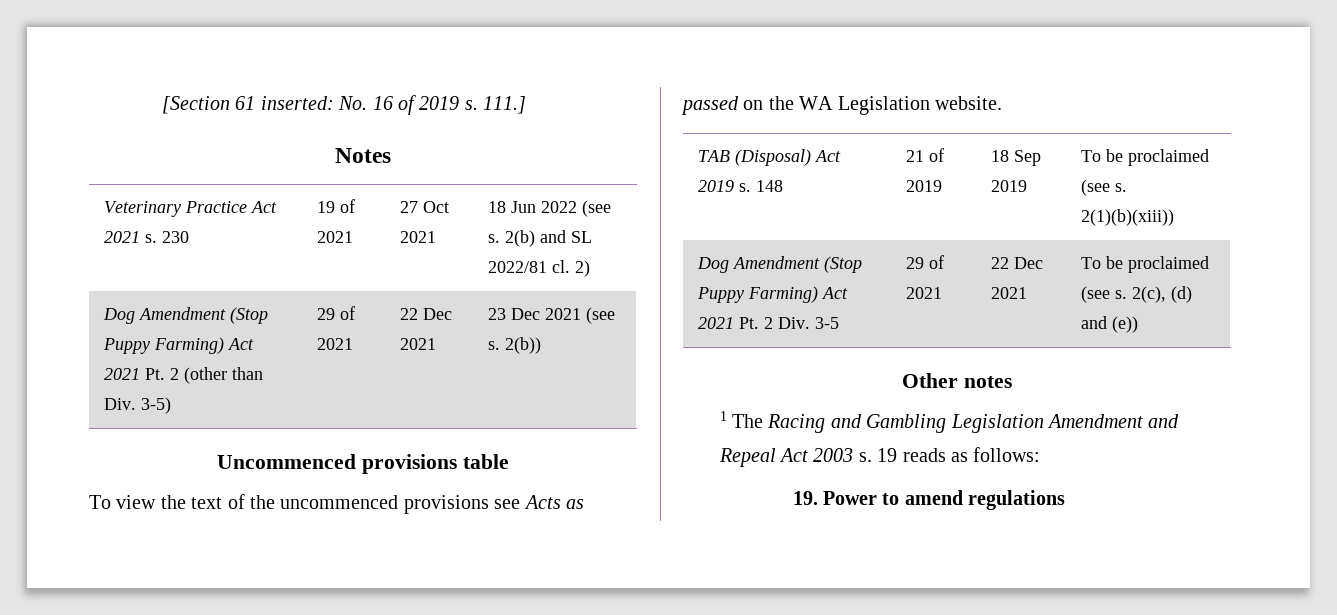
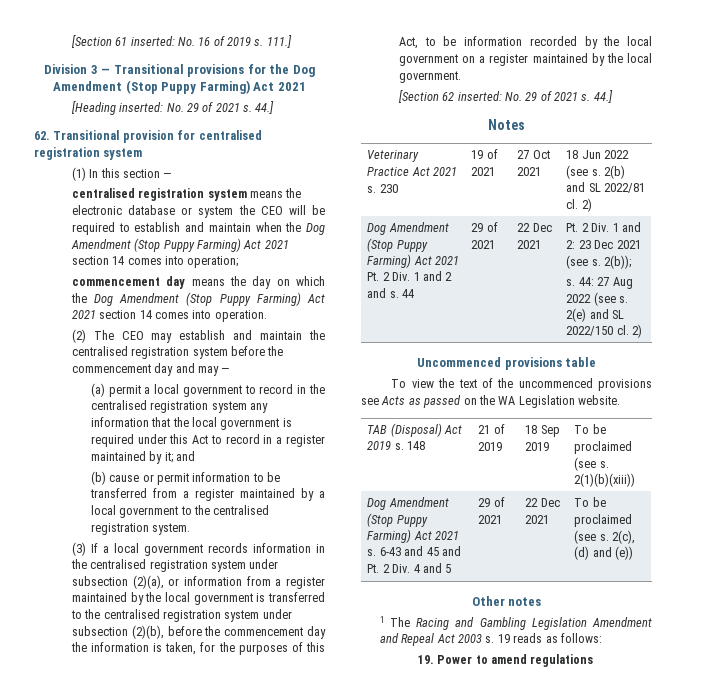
+ Division 3 — Transitional provisions for the Dog Amendment (Stop Puppy Farming) Act 2021
+ [Heading inserted: No. 29 of 2021 s. 44.]
+ 62. Transitional provision for centralised registration system
+ (1) In this section —
+ centralised registration system means the electronic database or system the CEO will be required to establish and maintain when the Dog Amendment (Stop Puppy Farming) Act 2021 section 14 comes into operation;
+ commencement day means the day on which the Dog Amendment (Stop Puppy Farming) Act 2021 section 14 comes into operation.
+ (2) The CEO may establish and maintain the centralised registration system before the commencement day and may —
+ (a) permit a local government to record in the centralised registration system any information that the local government is required under this Act to record in a register maintained by it; and
+ (b) cause or permit information to be transferred from a register maintained by a local government to the centralised registration system.
+ (3) If a local government records information in the centralised registration system under subsection (2)(a), or information from a register maintained by the local government is transferred to the centralised registration system under subsection (2)(b), before the commencement day the information is taken, for the purposes of this Act, to be information recorded by the local government on a register maintained by the local government.
+ [Section 62 inserted: No. 29 of 2021 s. 44.]
- Dog Amendment (Stop Puppy Farming) Act 2021 Pt. 2 (other than Div. 3-5) | 29 of 2021 | 22 Dec 2021 | 23 Dec 2021 (see s.
+ Dog Amendment (Stop Puppy Farming) Act 2021 Pt. 2 Div. 1 and 2 and s. 44 | 29 of 2021 | 22 Dec 2021 | Pt. 2 Div. 1 and 2: 23 Dec 2021 (see s.
- 2(b))
+ 2(b));
+ s. 44: 27 Aug 2022 (see s. 2(e) and SL 2022/150 cl. 2)
- Dog Amendment (Stop Puppy Farming) Act 2021 Pt. 2 Div. 3-5 | 29 of 2021 | 22 Dec 2021 | To be proclaimed (see s. 2(c), (d) and (e))
+ Dog Amendment (Stop Puppy Farming) Act 2021 s. 6-43 and 45 and Pt. 2 Div. 4 and 5 | 29 of 2021 | 22 Dec 2021 | To be proclaimed (see s. 2(c), (d) and (e))

